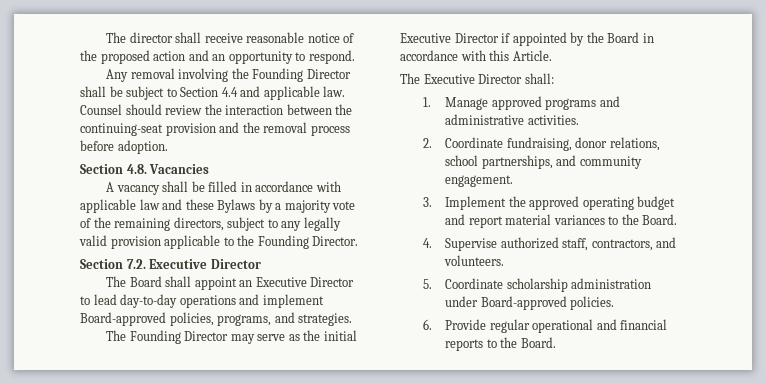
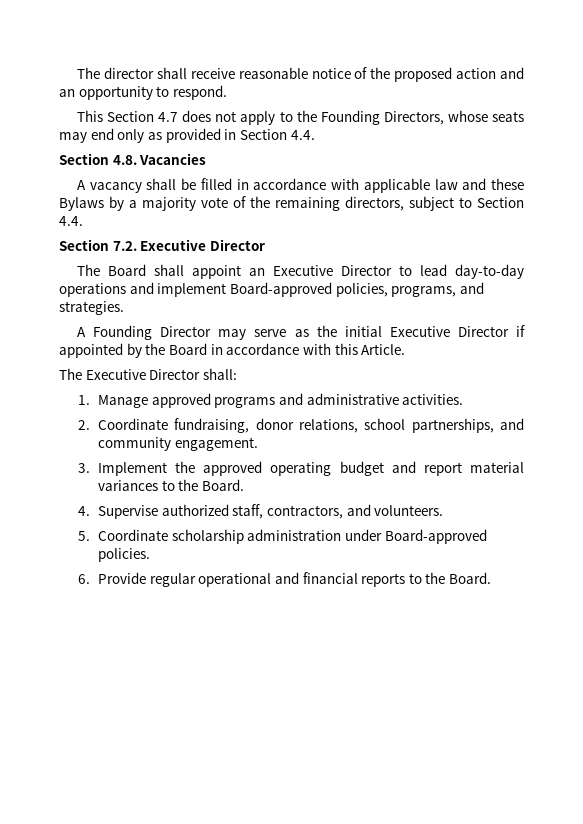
- Any removal involving the Founding Director shall be subject to Section 4.4 and applicable law. Counsel should review the interaction between the continuing-seat provision and the removal process before adoption.
+ This Section 4.7 does not apply to the Founding Directors, whose seats may end only as provided in Section 4.4.
- A vacancy shall be filled in accordance with applicable law and these Bylaws by a majority vote of the remaining directors, subject to any legally valid provision applicable to the Founding Director.
+ A vacancy shall be filled in accordance with applicable law and these Bylaws by a majority vote of the remaining directors, subject to Section 4.4.
- The Founding Director may serve as the initial Executive Director if appointed by the Board in accordance with this Article.
+ A Founding Director may serve as the initial Executive Director if appointed by the Board in accordance with this Article.

